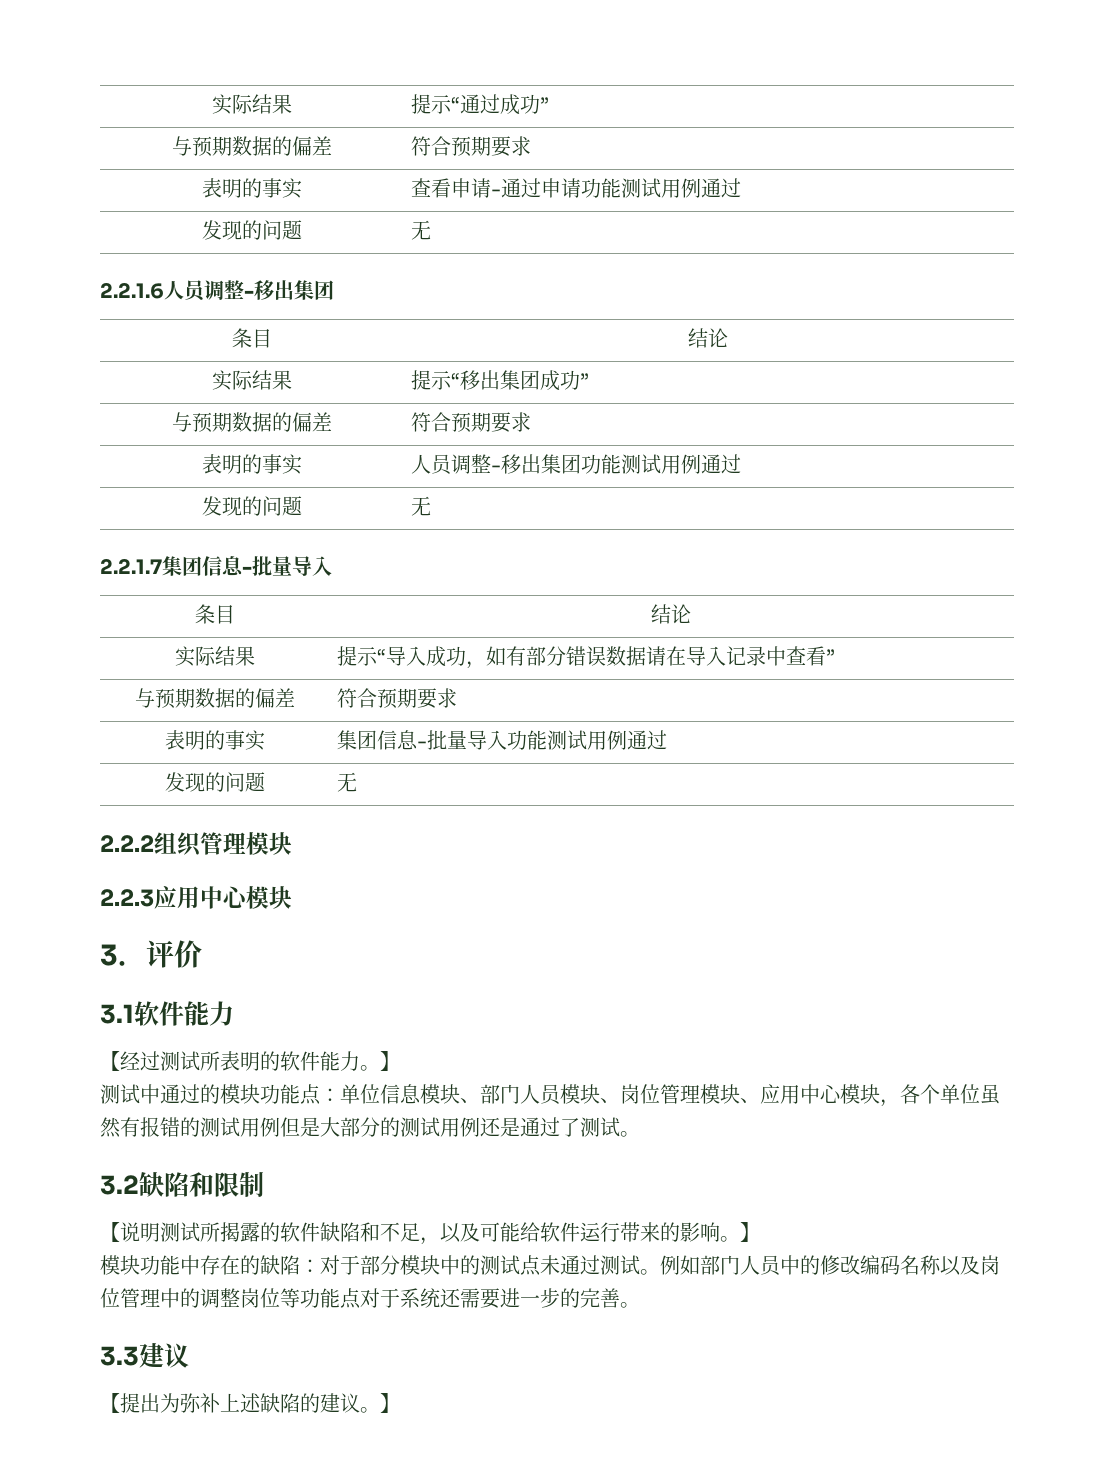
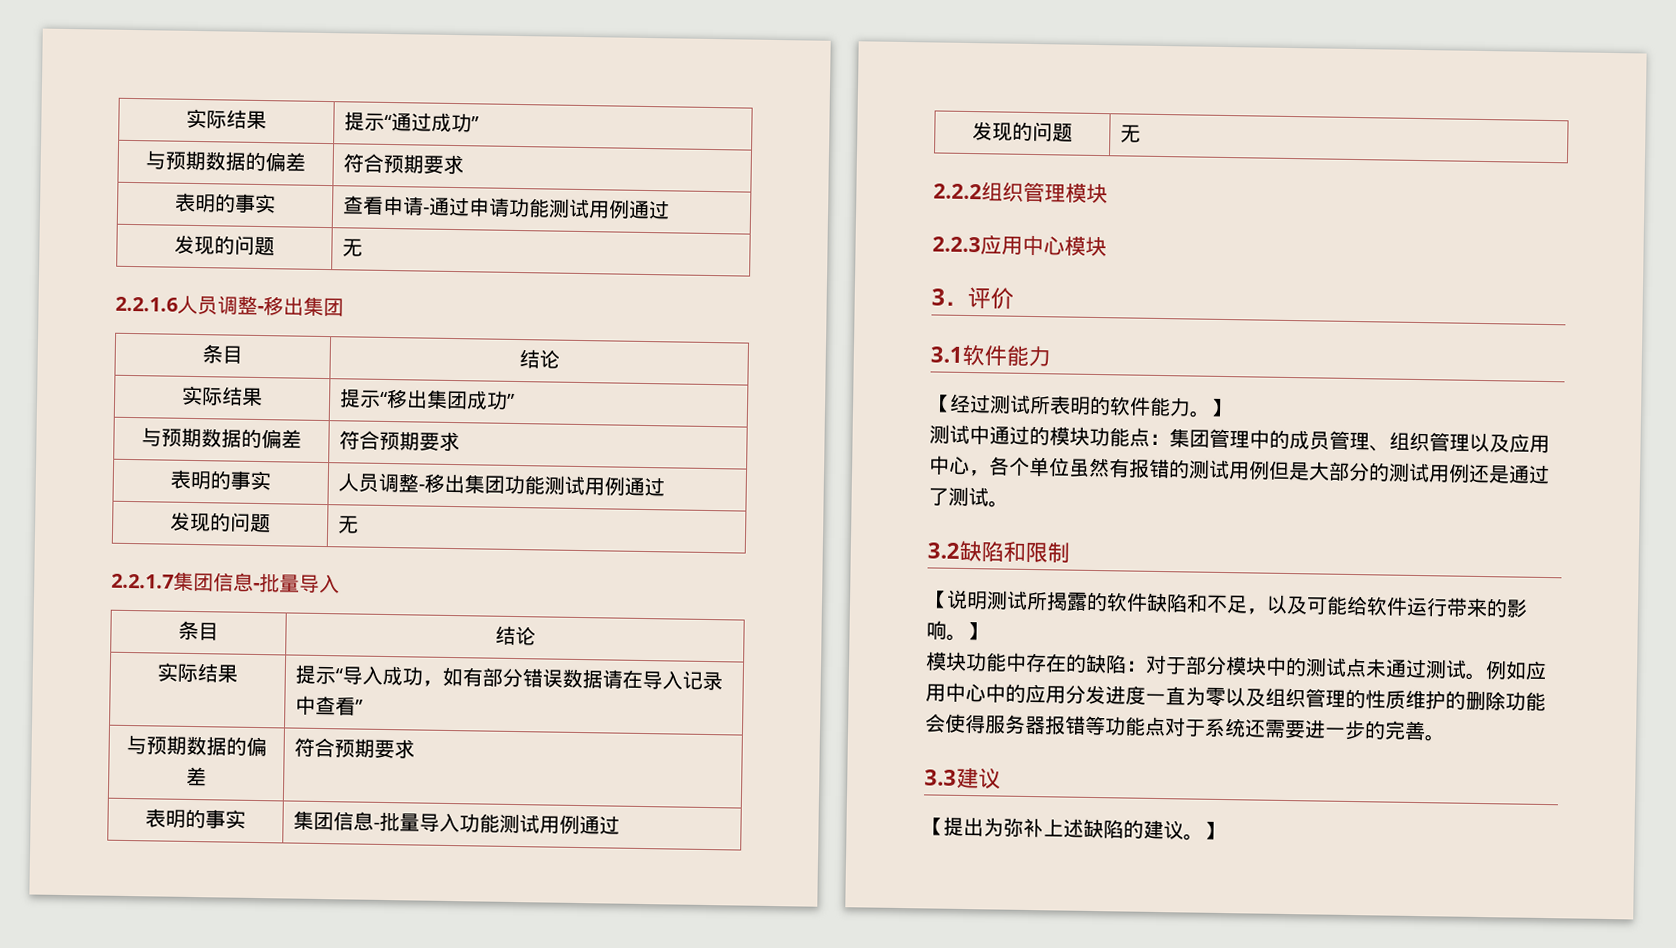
- 测试中通过的模块功能点：单位信息模块、部门人员模块、岗位管理模块、应用中心模块，各个单位虽然有报错的测试用例但是大部分的测试用例还是通过了测试。
+ 测试中通过的模块功能点：集团管理中的成员管理、组织管理以及应用中心，各个单位虽然有报错的测试用例但是大部分的测试用例还是通过了测试。
- 例如部门人员中的修改编码名称以及岗位管理中的调整岗位等功能点对于系统还需要进一步的完善。
+ 例如应用中心中的应用分发进度一直为零以及组织管理的性质维护的删除功能会使得服务器报错等功能点对于系统还需要进一步的完善。

